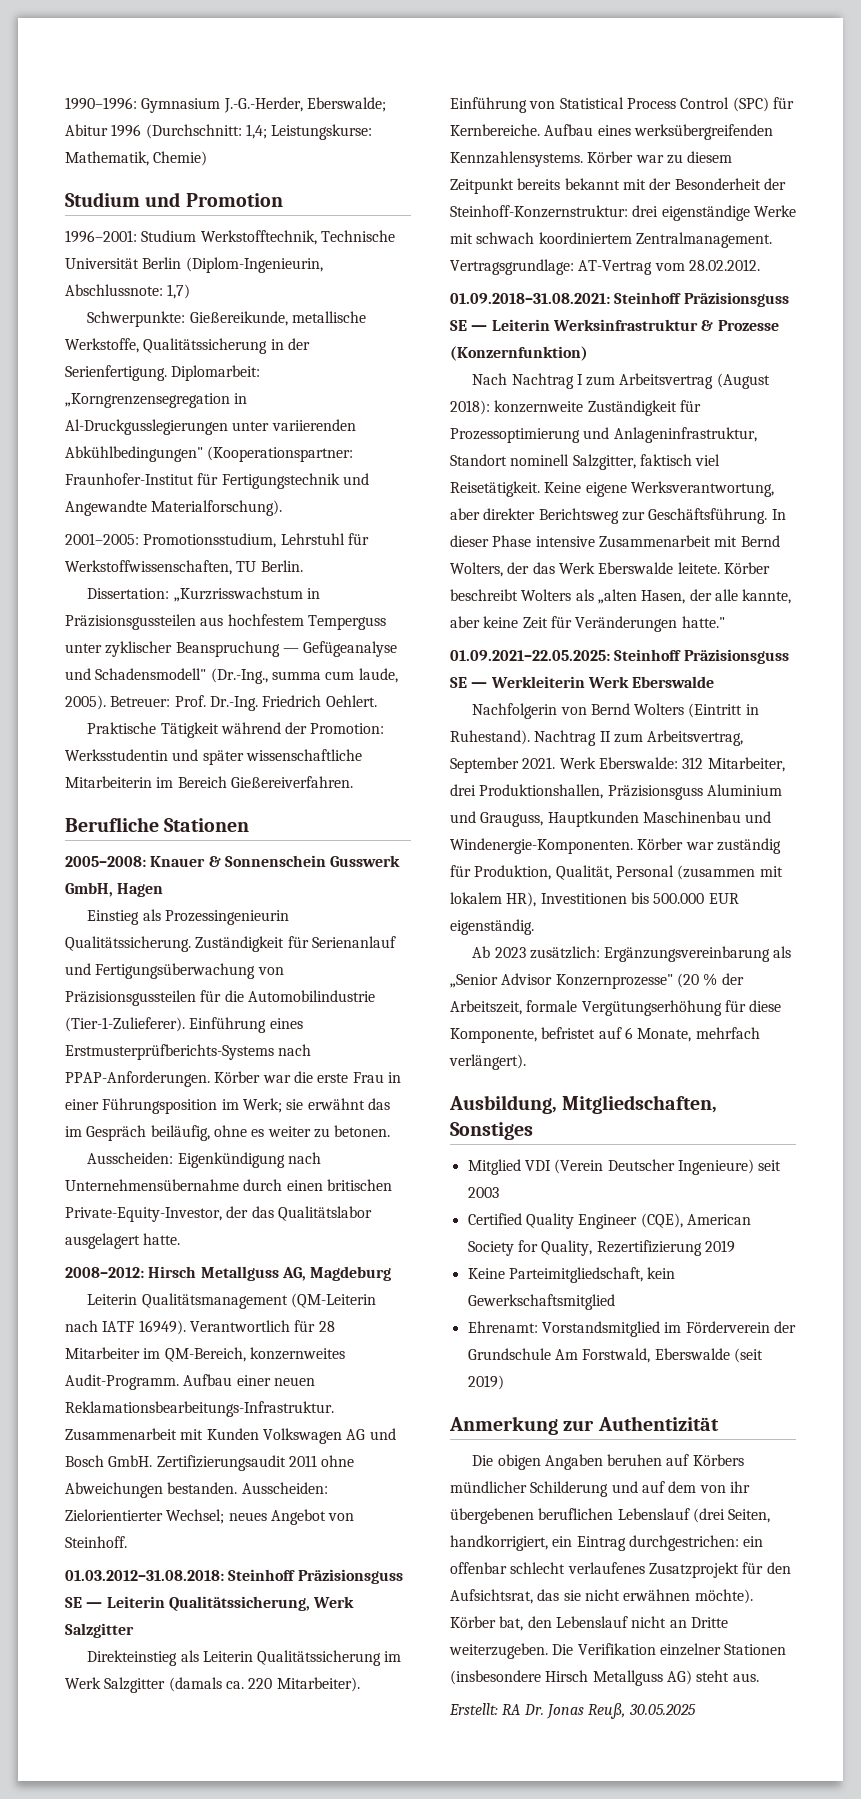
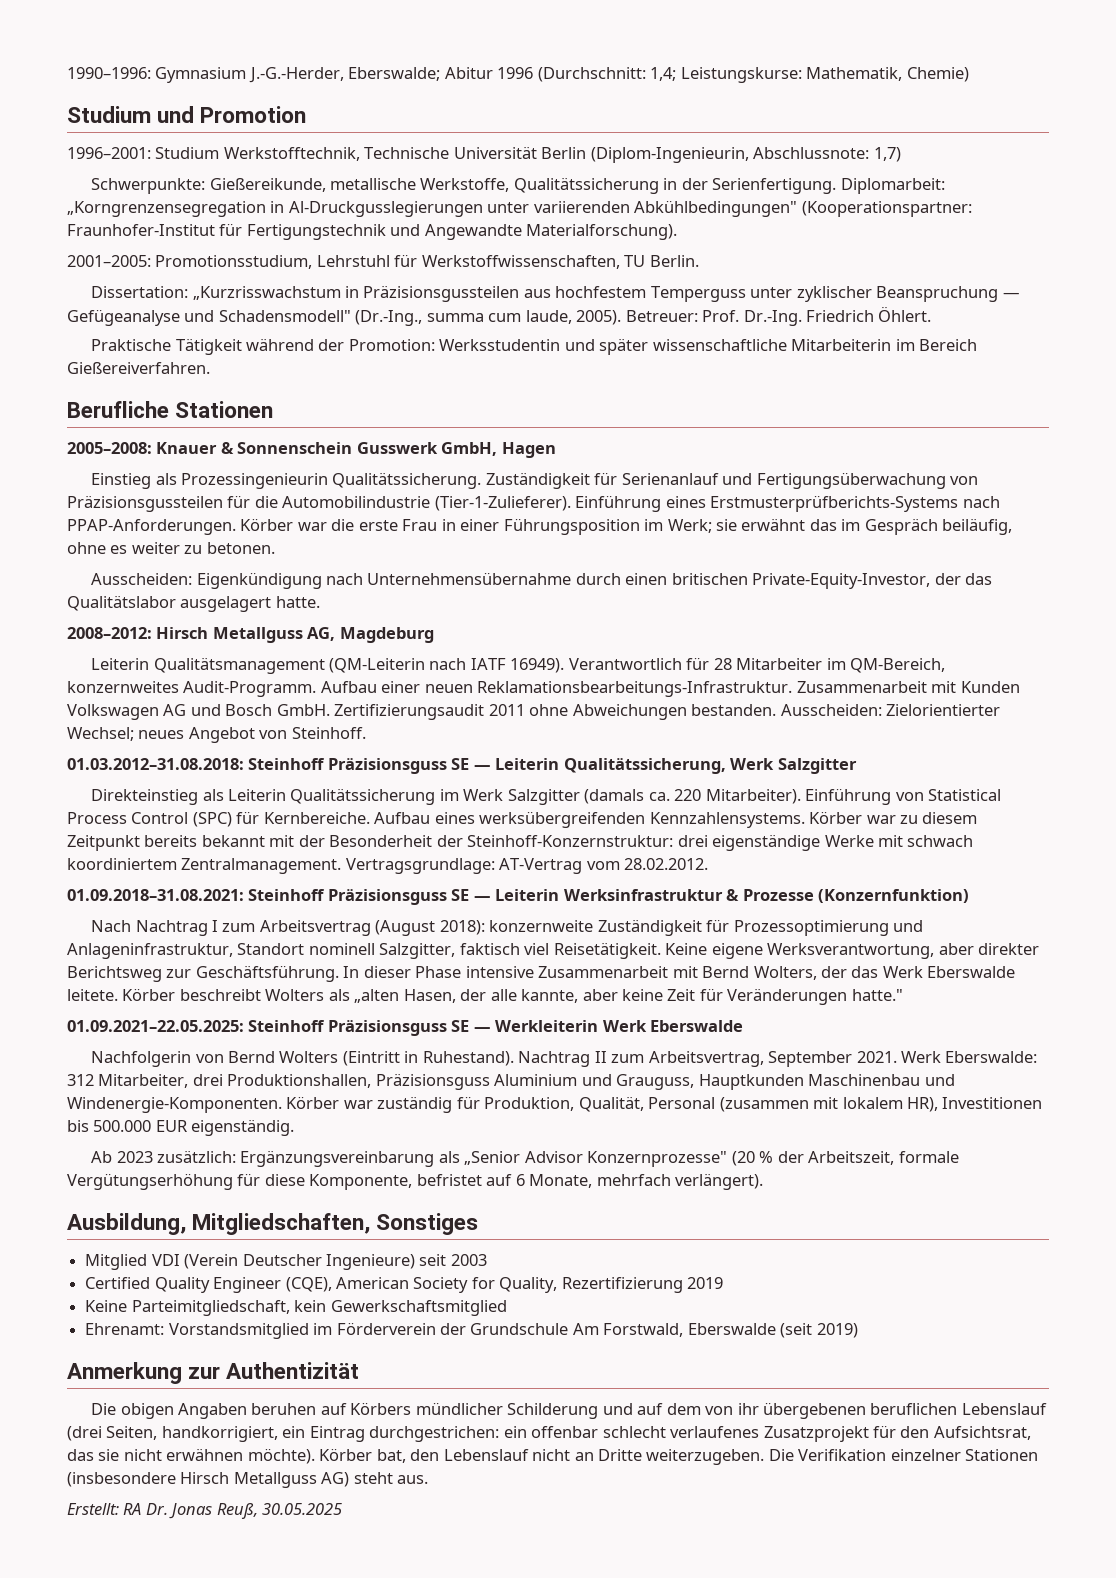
- Betreuer: Prof. Dr.-Ing. Friedrich Oehlert.
+ Betreuer: Prof. Dr.-Ing. Friedrich Öhlert.

